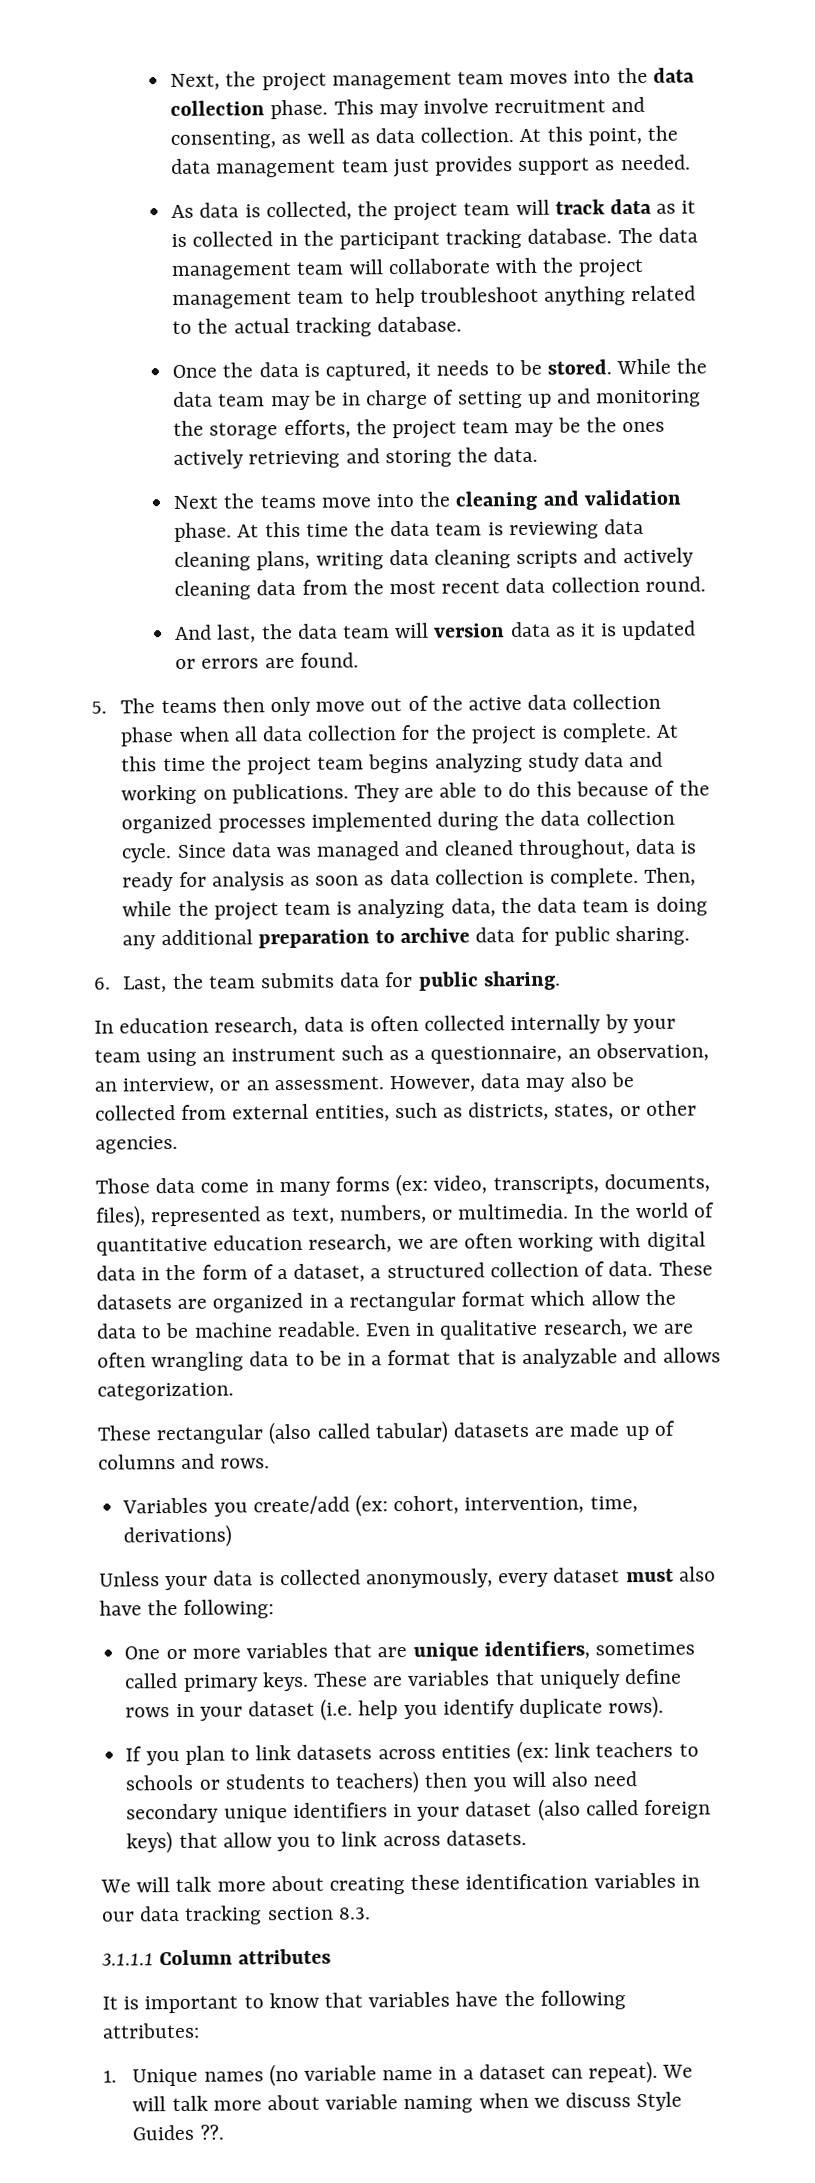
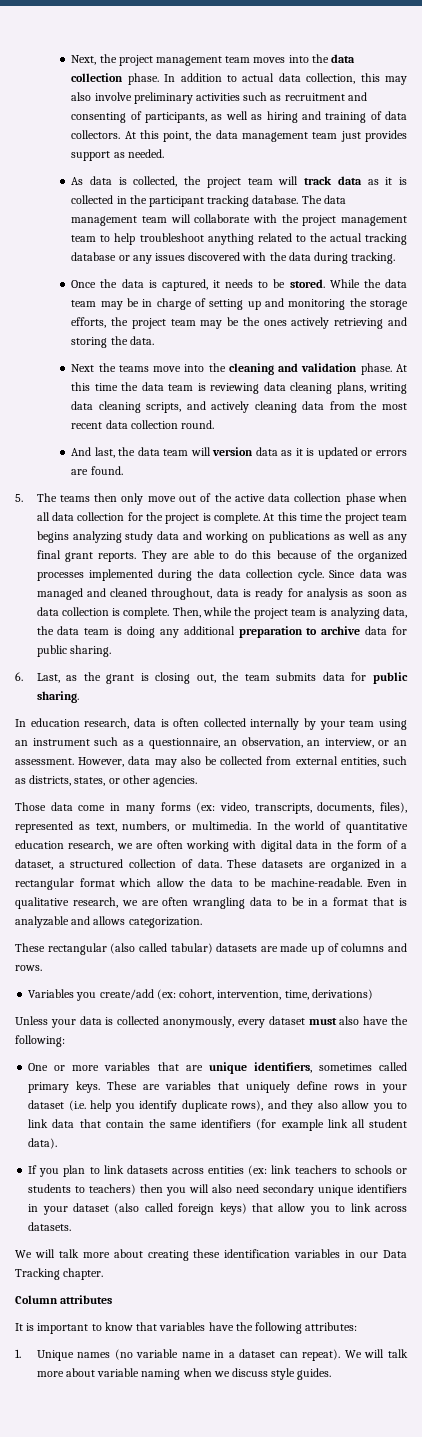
- This may involve recruitment and consenting, as well as data collection.
+ In addition to actual data collection, this may also involve preliminary activities such as recruitment and consenting of participants, as well as hiring and training of data collectors.
- The data management team will collaborate with the project management team to help troubleshoot anything related to the actual tracking database.
+ The data management team will collaborate with the project management team to help troubleshoot anything related to the actual tracking database or any issues discovered with the data during tracking.
- At this time the data team is reviewing data cleaning plans, writing data cleaning scripts and actively cleaning data from the most recent data collection round.
+ At this time the data team is reviewing data cleaning plans, writing data cleaning scripts, and actively cleaning data from the most recent data collection round.
- At this time the project team begins analyzing study data and working on publications.
+ At this time the project team begins analyzing study data and working on publications as well as any final grant reports.
- 6. Last, the team submits data for public sharing.
+ 6. Last, as the grant is closing out, the team submits data for public sharing.
- These datasets are organized in a rectangular format which allow the data to be machine readable.
+ These datasets are organized in a rectangular format which allow the data to be machine-readable.
- These are variables that uniquely define rows in your dataset (i.e. help you identify duplicate rows).
+ These are variables that uniquely define rows in your dataset (i.e. help you identify duplicate rows), and they also allow you to link data that contain the same identifiers (for example link all student data).
- We will talk more about creating these identification variables in our data tracking section 8.3.
- 3.1.1.1 Column attributes
+ We will talk more about creating these identification variables in our Data Tracking chapter.
+ Column attributes
- We will talk more about variable naming when we discuss Style Guides ??.
+ We will talk more about variable naming when we discuss style guides.

